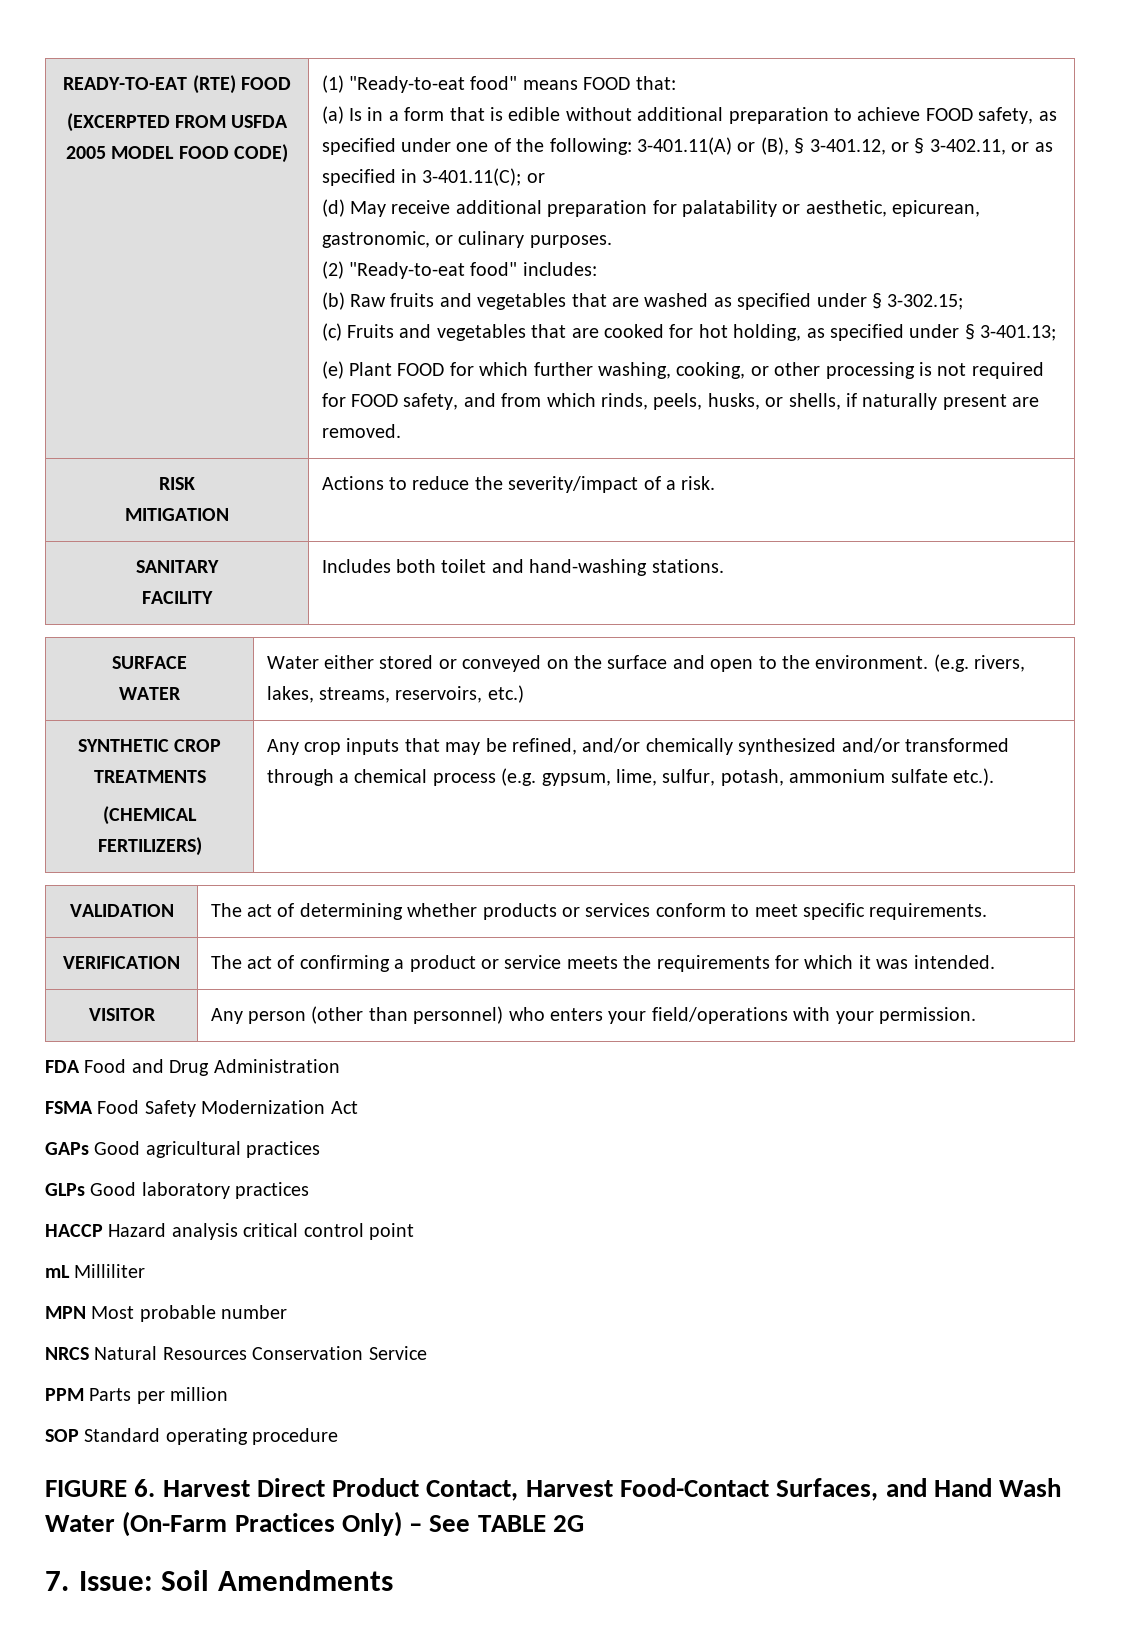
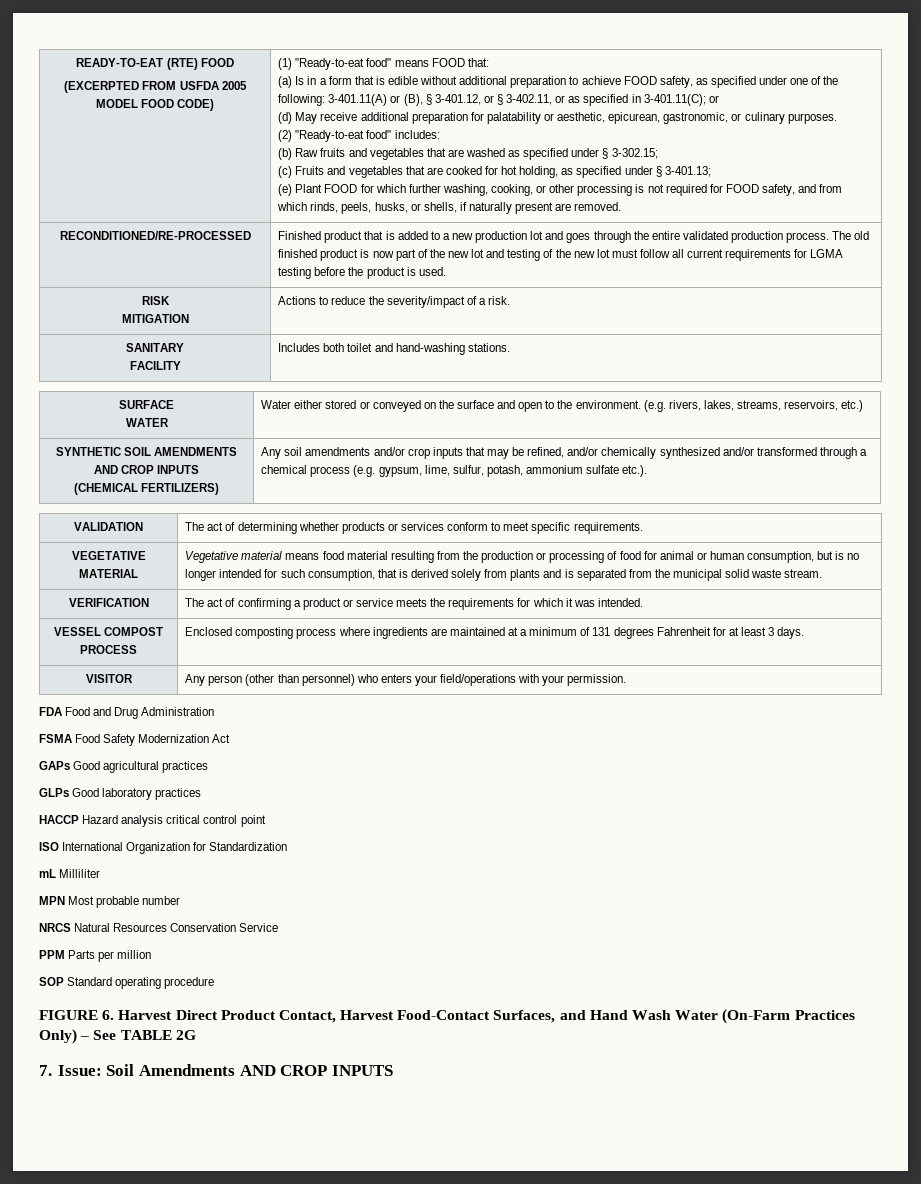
+ RECONDITIONED/RE-PROCESSED | Finished product that is added to a new production lot and goes through the entire validated production process. The old finished product is now part of the new lot and testing of the new lot must follow all current requirements for LGMA testing before the product is used.
- SYNTHETIC CROP TREATMENTS
- (CHEMICAL FERTILIZERS) | Any crop inputs that may be refined, and/or chemically synthesized and/or transformed through a chemical process (e.g. gypsum, lime, sulfur, potash, ammonium sulfate etc.).
+ SYNTHETIC SOIL AMENDMENTS AND CROP INPUTS
+ (CHEMICAL FERTILIZERS) | Any soil amendments and/or crop inputs that may be refined, and/or chemically synthesized and/or transformed through a chemical process (e.g. gypsum, lime, sulfur, potash, ammonium sulfate etc.).
+ VEGETATIVE MATERIAL | Vegetative material means food material resulting from the production or processing of food for animal or human consumption, but is no longer intended for such consumption, that is derived solely from plants and is separated from the municipal solid waste stream.
+ VESSEL COMPOST PROCESS | Enclosed composting process where ingredients are maintained at a minimum of 131 degrees Fahrenheit for at least 3 days.
+ ISO International Organization for Standardization
- 7. Issue: Soil Amendments
+ 7. Issue: Soil Amendments AND CROP INPUTS

